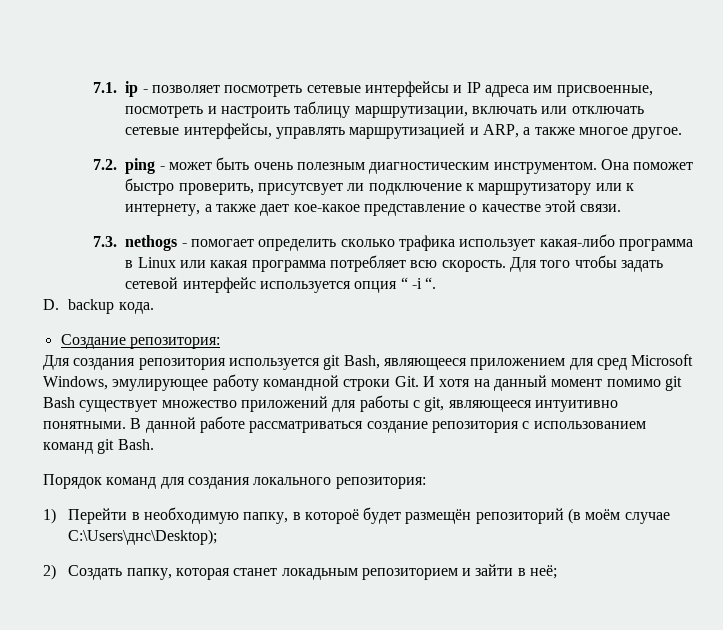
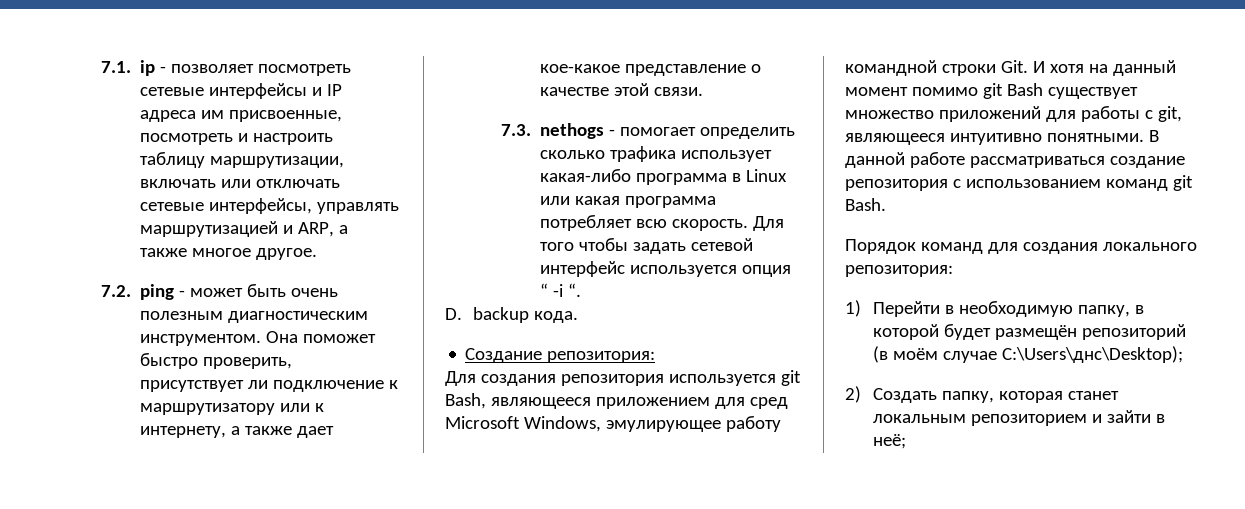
- Она поможет быстро проверить, присутсвует ли подключение к маршрутизатору или к интернету, а также дает кое-какое представление о качестве этой связи.
+ Она поможет быстро проверить, присутствует ли подключение к маршрутизатору или к интернету, а также дает кое-какое представление о качестве этой связи.
- 1) Перейти в необходимую папку, в котороё будет размещён репозиторий (в моём случае C:\Users\днс\Desktop);
+ 1) Перейти в необходимую папку, в которой будет размещён репозиторий (в моём случае C:\Users\днс\Desktop);
- 2) Создать папку, которая станет локадьным репозиторием и зайти в неё;
+ 2) Создать папку, которая станет локальным репозиторием и зайти в неё;

